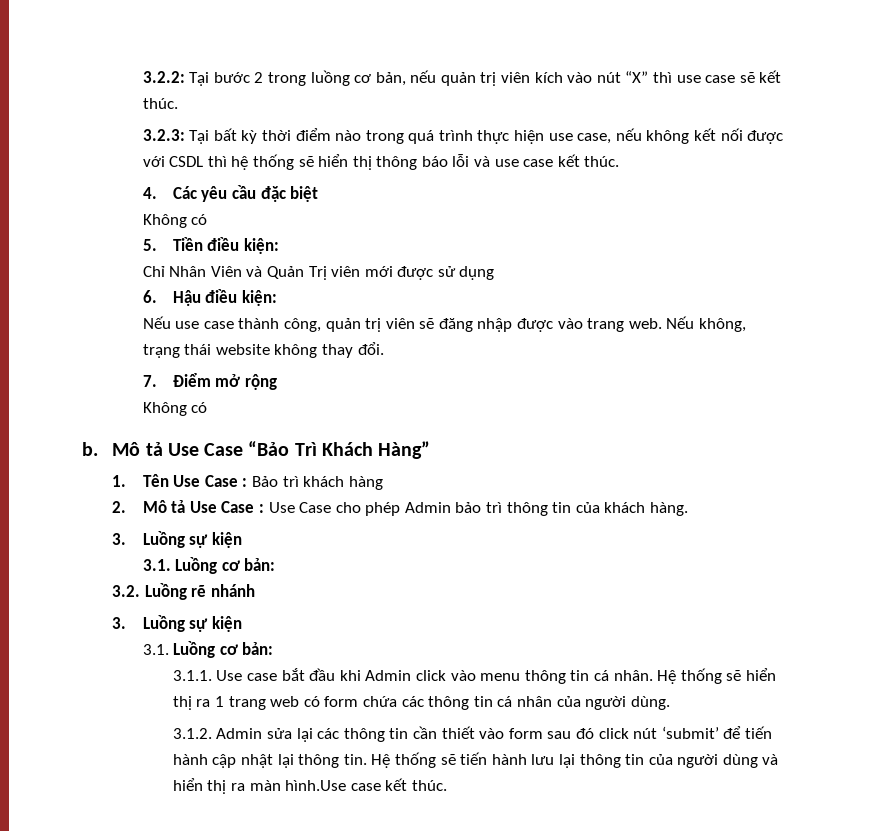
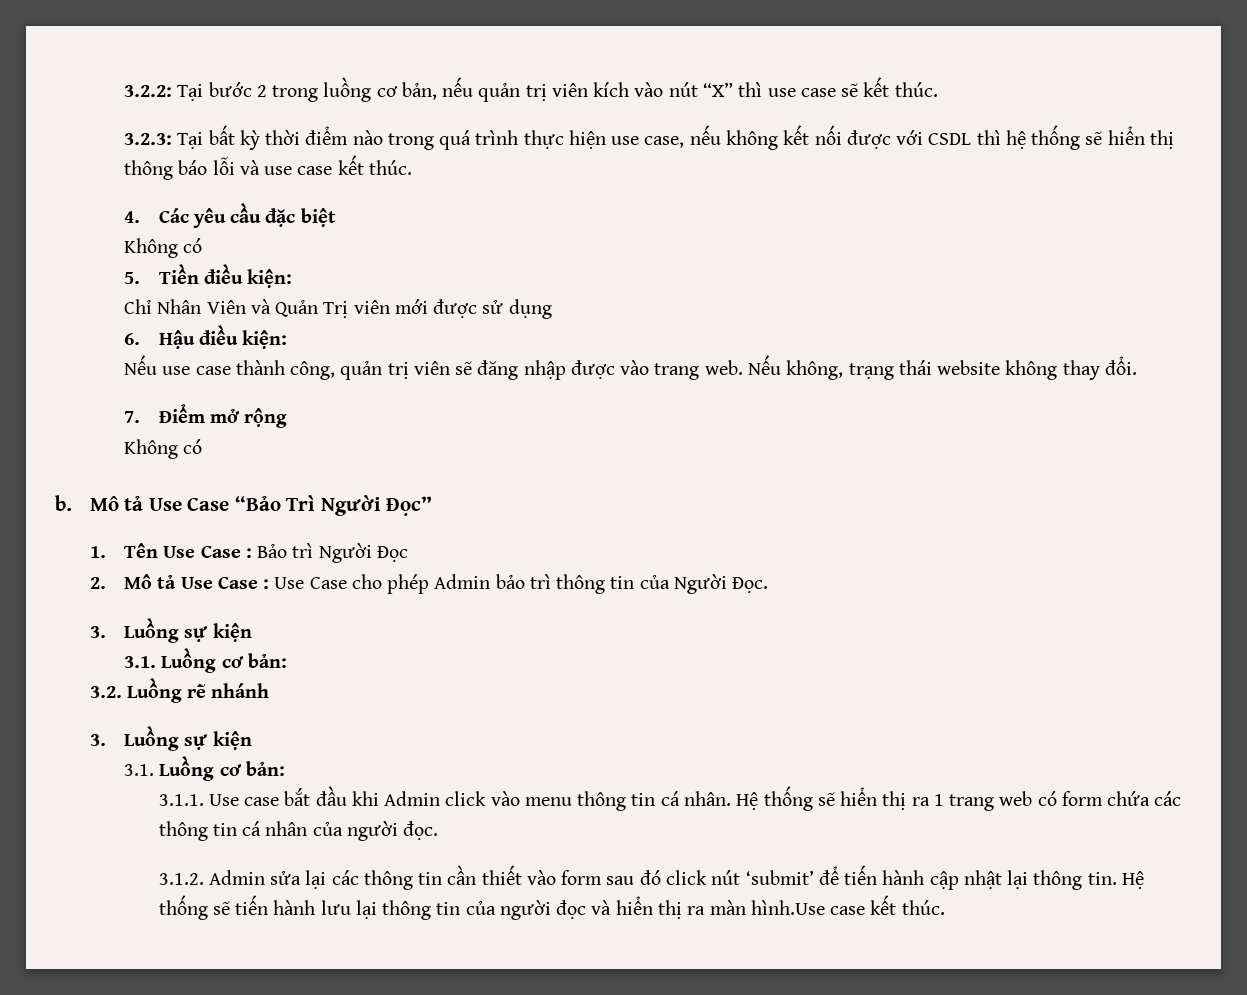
- Mô tả Use Case “Bảo Trì Khách Hàng”
+ Mô tả Use Case “Bảo Trì Người Đọc”
- 1. Tên Use Case : Bảo trì khách hàng
+ 1. Tên Use Case : Bảo trì Người Đọc
- 2. Mô tả Use Case : Use Case cho phép Admin bảo trì thông tin của khách hàng.
+ 2. Mô tả Use Case : Use Case cho phép Admin bảo trì thông tin của Người Đọc.
- Hệ thống sẽ hiển thị ra 1 trang web có form chứa các thông tin cá nhân của người dùng.
+ Hệ thống sẽ hiển thị ra 1 trang web có form chứa các thông tin cá nhân của người đọc.
- Hệ thống sẽ tiến hành lưu lại thông tin của người dùng và hiển thị ra màn hình.Use case kết thúc.
+ Hệ thống sẽ tiến hành lưu lại thông tin của người đọc và hiển thị ra màn hình.Use case kết thúc.

